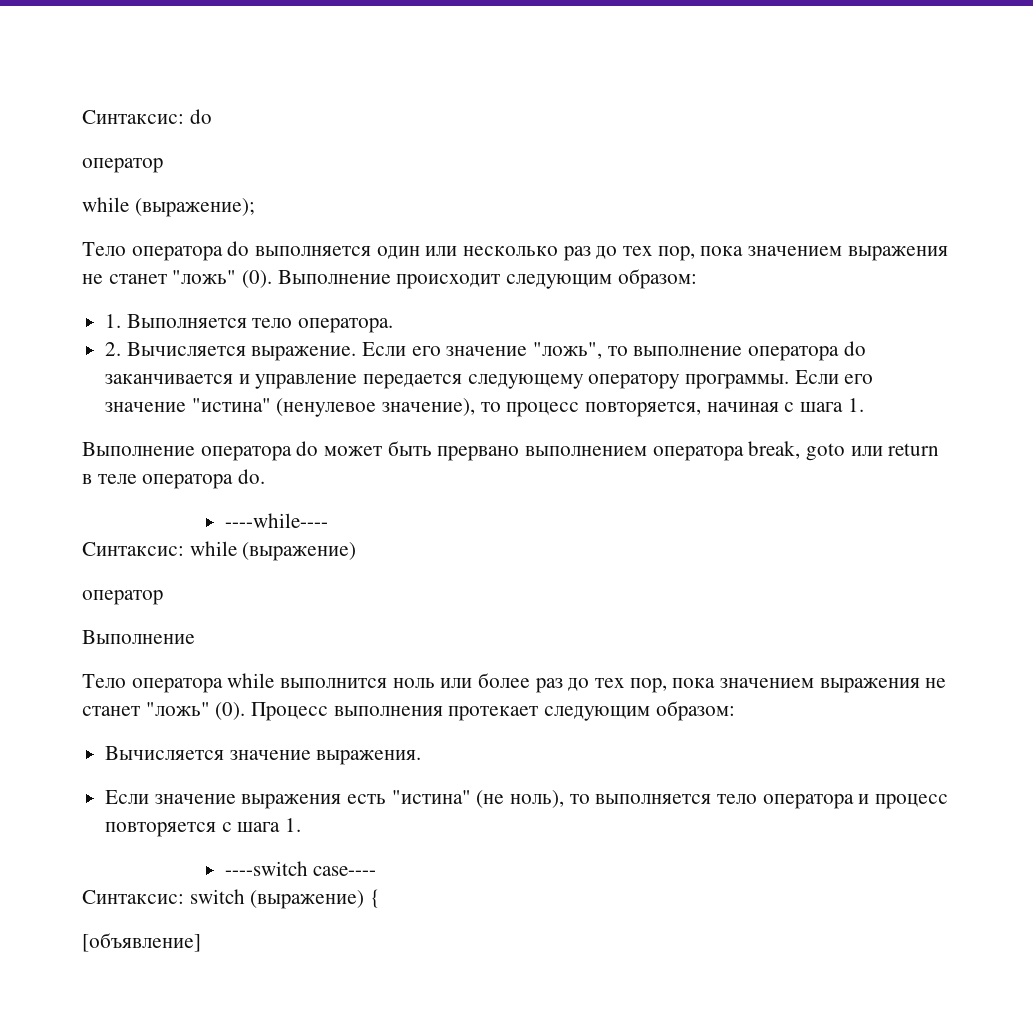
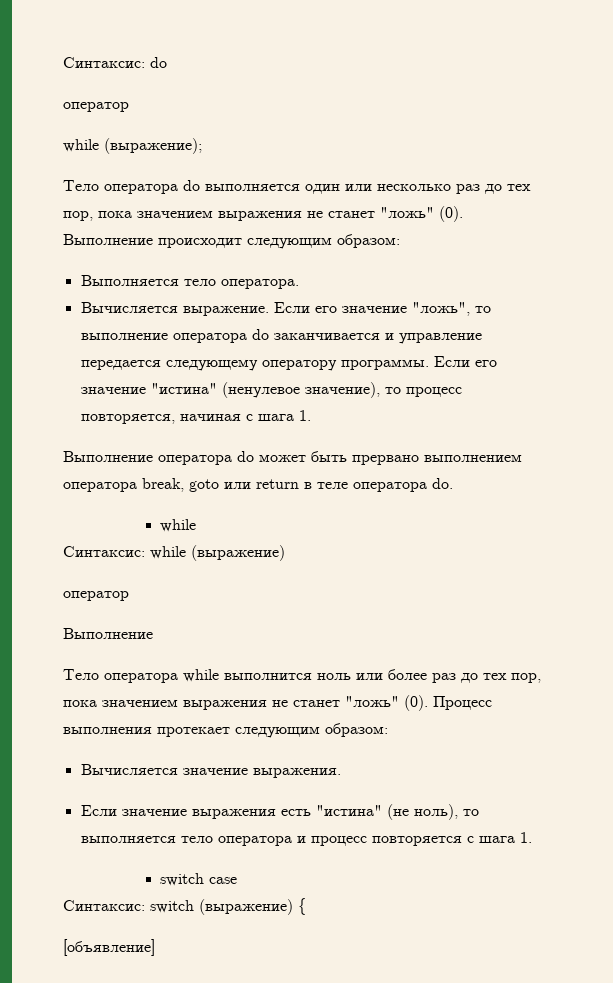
- 1. Выполняется тело оператора.
+ Выполняется тело оператора.
- 2. Вычисляется выражение.
+ Вычисляется выражение.
  Выполнение оператора do может быть прервано выполнением оператора break, goto или return в теле оператора do.
- ----while----
+ while
- ----switch case----
+ switch case

